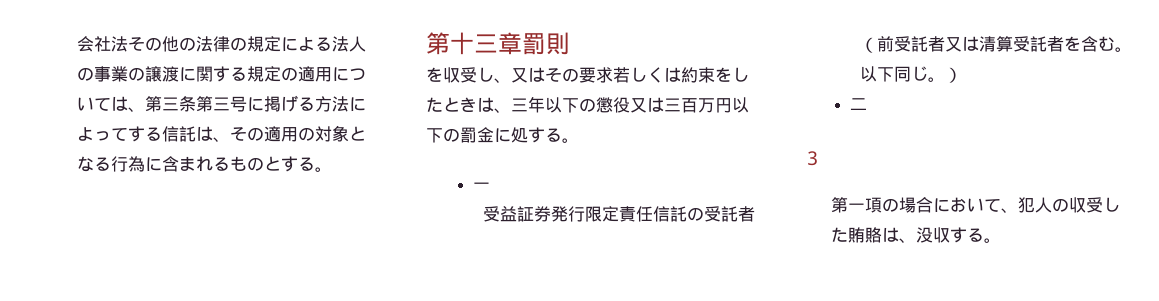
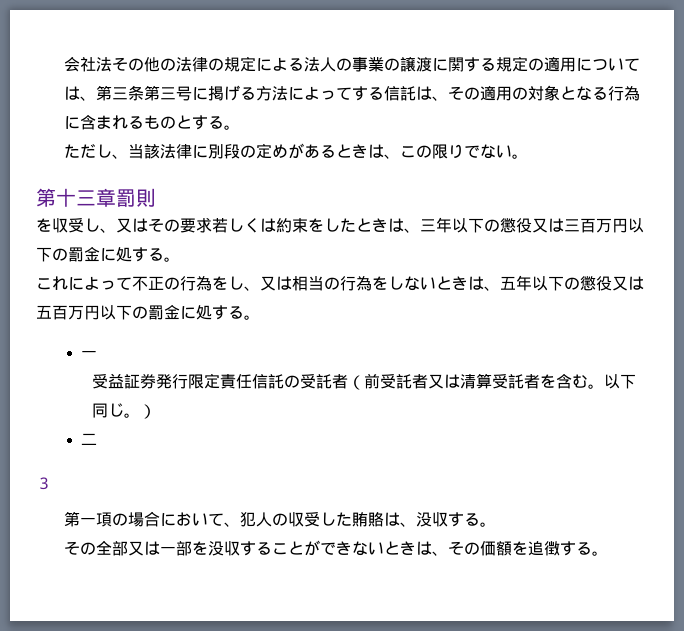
+ ただし、当該法律に別段の定めがあるときは、この限りでない。
+ これによって不正の行為をし、又は相当の行為をしないときは、五年以下の懲役又は五百万円以下の罰金に処する。
+ その全部又は一部を没収することができないときは、その価額を追徴する。

